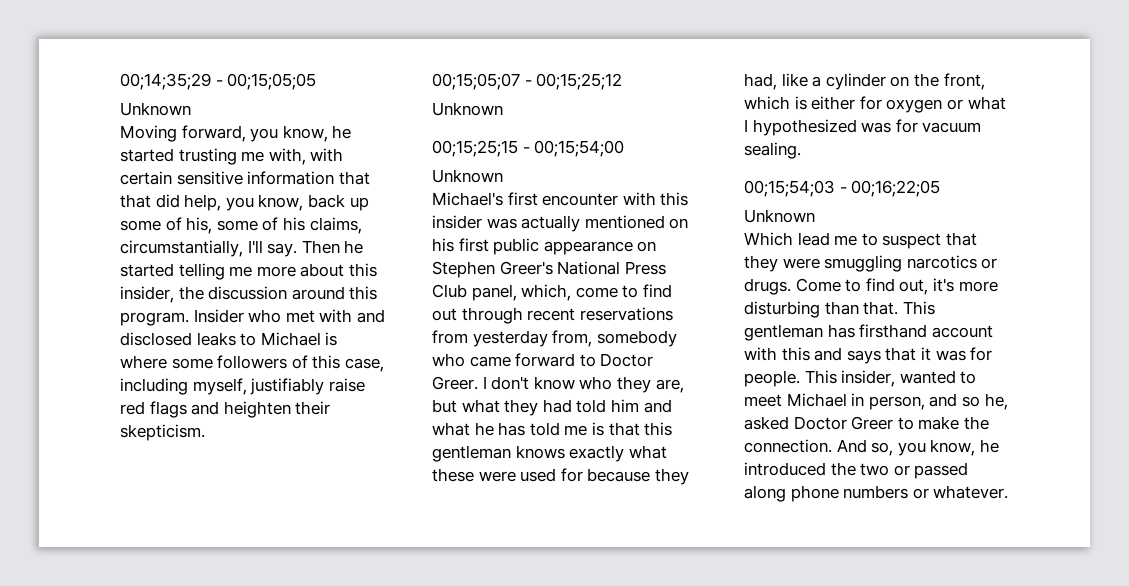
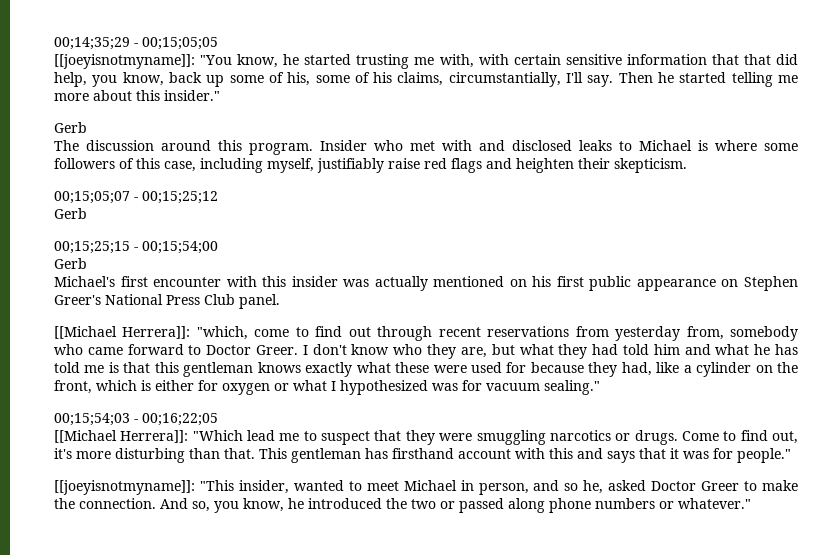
  00;14;35;29 - 00;15;05;05
- Unknown
- Moving forward, you know, he started trusting me with, with certain sensitive information that that did help, you know, back up some of his, some of his claims, circumstantially, I'll say.
+ [[joeyisnotmyname]]: "You know, he started trusting me with, with certain sensitive information that that did help, you know, back up some of his, some of his claims, circumstantially, I'll say.
- Then he started telling me more about this insider, the discussion around this program.
+ Then he started telling me more about this insider."
+ Gerb
+ The discussion around this program.
  00;15;05;07 - 00;15;25;12
- Unknown
+ Gerb
  00;15;25;15 - 00;15;54;00
- Unknown
+ Gerb
- Michael's first encounter with this insider was actually mentioned on his first public appearance on Stephen Greer's National Press Club panel, which, come to find out through recent reservations from yesterday from, somebody who came forward to Doctor Greer.
+ Michael's first encounter with this insider was actually mentioned on his first public appearance on Stephen Greer's National Press Club panel.
+ [[Michael Herrera]]: "which, come to find out through recent reservations from yesterday from, somebody who came forward to Doctor Greer.
- I don't know who they are, but what they had told him and what he has told me is that this gentleman knows exactly what these were used for because they had, like a cylinder on the front, which is either for oxygen or what I hypothesized was for vacuum sealing.
+ I don't know who they are, but what they had told him and what he has told me is that this gentleman knows exactly what these were used for because they had, like a cylinder on the front, which is either for oxygen or what I hypothesized was for vacuum sealing."
  00;15;54;03 - 00;16;22;05
- Unknown
- Which lead me to suspect that they were smuggling narcotics or drugs.
+ [[Michael Herrera]]: "Which lead me to suspect that they were smuggling narcotics or drugs.
- This gentleman has firsthand account with this and says that it was for people. This insider, wanted to meet Michael in person, and so he, asked Doctor Greer to make the connection.
+ This gentleman has firsthand account with this and says that it was for people."
+ [[joeyisnotmyname]]: "This insider, wanted to meet Michael in person, and so he, asked Doctor Greer to make the connection.
- And so, you know, he introduced the two or passed along phone numbers or whatever.
+ And so, you know, he introduced the two or passed along phone numbers or whatever."

